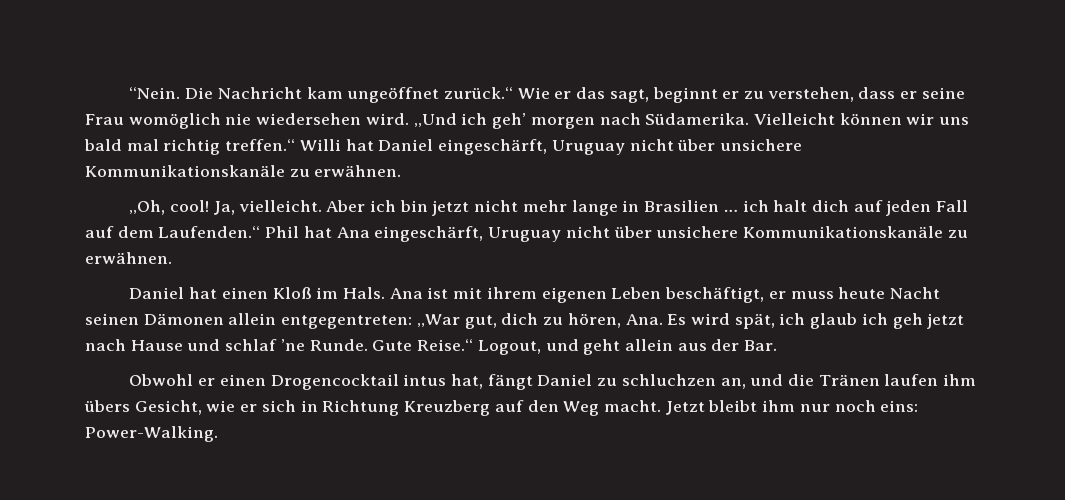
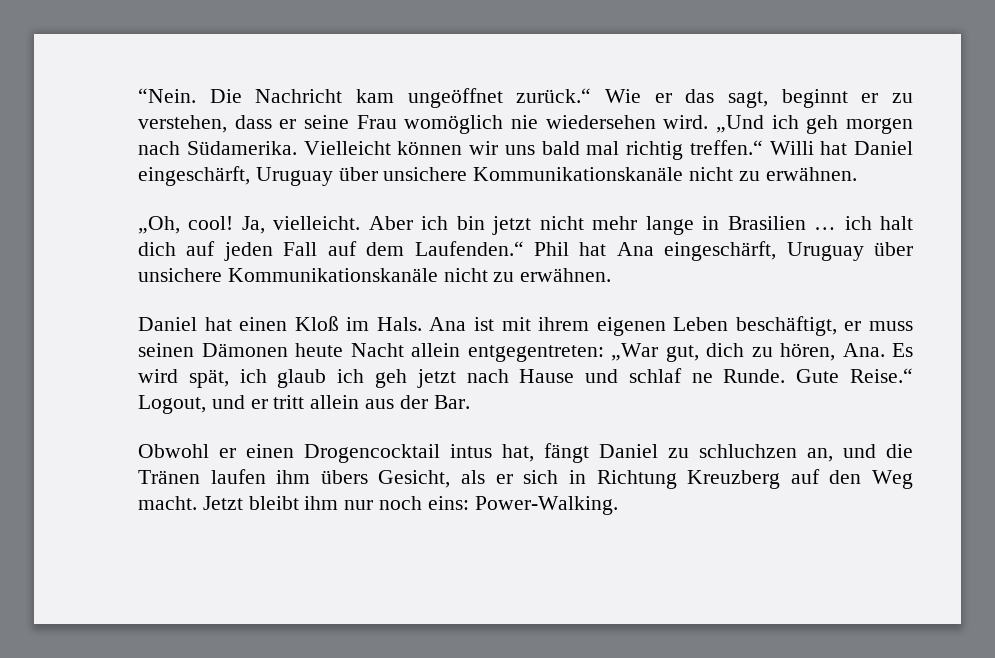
- „Und ich geh’ morgen nach Südamerika.
+ „Und ich geh morgen nach Südamerika.
- Vielleicht können wir uns bald mal richtig treffen.“ Willi hat Daniel eingeschärft, Uruguay nicht über unsichere Kommunikationskanäle zu erwähnen.
+ Vielleicht können wir uns bald mal richtig treffen.“ Willi hat Daniel eingeschärft, Uruguay über unsichere Kommunikationskanäle nicht zu erwähnen.
- Aber ich bin jetzt nicht mehr lange in Brasilien … ich halt dich auf jeden Fall auf dem Laufenden.“ Phil hat Ana eingeschärft, Uruguay nicht über unsichere Kommunikationskanäle zu erwähnen.
+ Aber ich bin jetzt nicht mehr lange in Brasilien … ich halt dich auf jeden Fall auf dem Laufenden.“ Phil hat Ana eingeschärft, Uruguay über unsichere Kommunikationskanäle nicht zu erwähnen.
- Ana ist mit ihrem eigenen Leben beschäftigt, er muss heute Nacht seinen Dämonen allein entgegentreten: „War gut, dich zu hören, Ana. Es wird spät, ich glaub ich geh jetzt nach Hause und schlaf ’ne Runde.
+ Ana ist mit ihrem eigenen Leben beschäftigt, er muss seinen Dämonen heute Nacht allein entgegentreten: „War gut, dich zu hören, Ana. Es wird spät, ich glaub ich geh jetzt nach Hause und schlaf ne Runde.
- Gute Reise.“ Logout, und geht allein aus der Bar.
+ Gute Reise.“ Logout, und er tritt allein aus der Bar.
- Obwohl er einen Drogencocktail intus hat, fängt Daniel zu schluchzen an, und die Tränen laufen ihm übers Gesicht, wie er sich in Richtung Kreuzberg auf den Weg macht.
+ Obwohl er einen Drogencocktail intus hat, fängt Daniel zu schluchzen an, und die Tränen laufen ihm übers Gesicht, als er sich in Richtung Kreuzberg auf den Weg macht.

